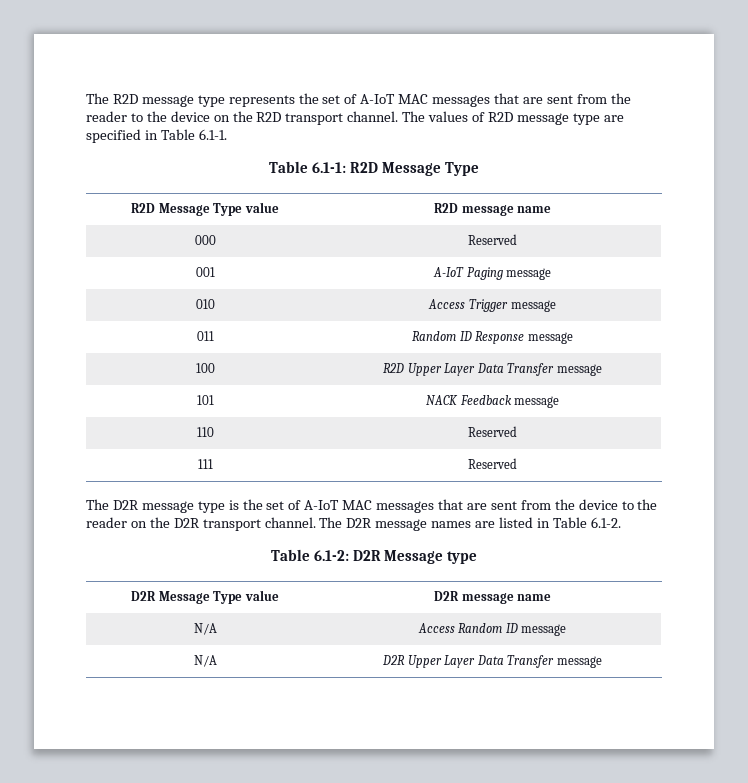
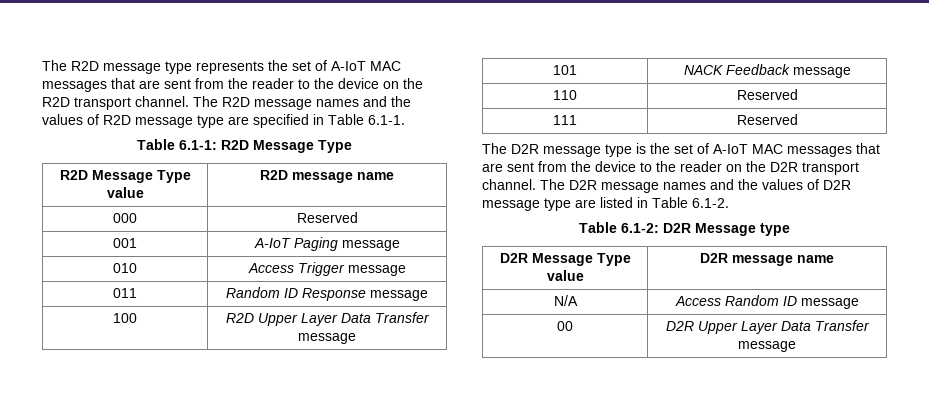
- The values of R2D message type are specified in Table 6.1-1.
+ The R2D message names and the values of R2D message type are specified in Table 6.1-1.
- The D2R message names are listed in Table 6.1-2.
+ The D2R message names and the values of D2R message type are listed in Table 6.1-2.
- N/A | D2R Upper Layer Data Transfer message
+ 00 | D2R Upper Layer Data Transfer message

